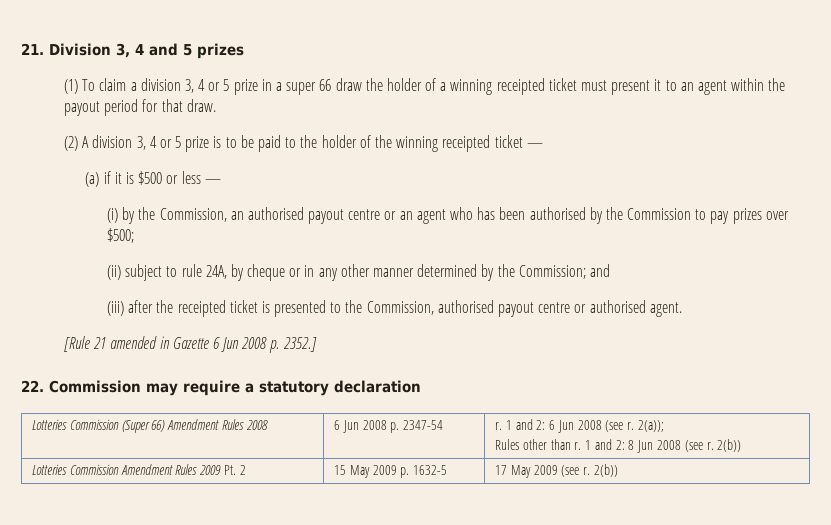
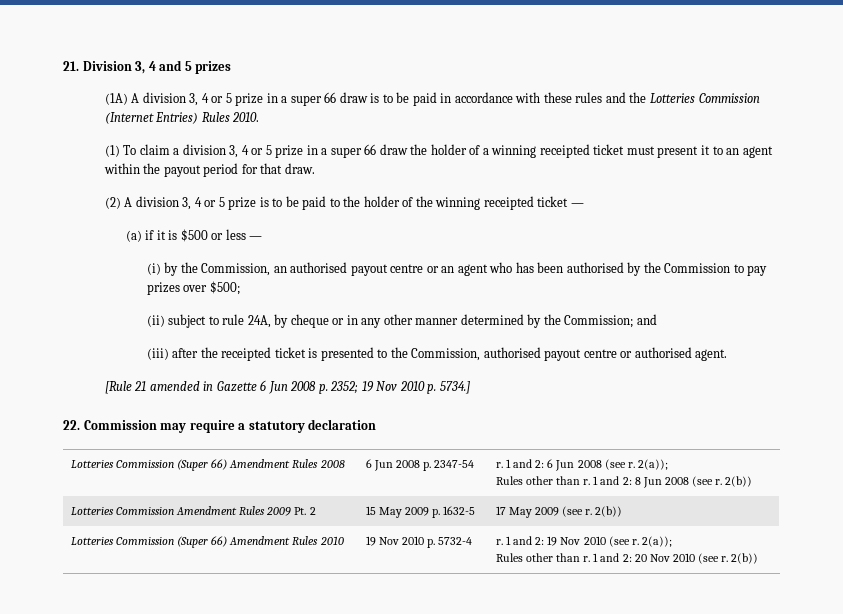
+ (1A) A division 3, 4 or 5 prize in a super 66 draw is to be paid in accordance with these rules and the Lotteries Commission (Internet Entries) Rules 2010.
- [Rule 21 amended in Gazette 6 Jun 2008 p. 2352.]
+ [Rule 21 amended in Gazette 6 Jun 2008 p. 2352; 19 Nov 2010 p. 5734.]
+ Lotteries Commission (Super 66) Amendment Rules 2010 | 19 Nov 2010 p. 5732-4 | r. 1 and 2: 19 Nov 2010 (see r. 2(a));
+ Rules other than r. 1 and 2: 20 Nov 2010 (see r. 2(b))

